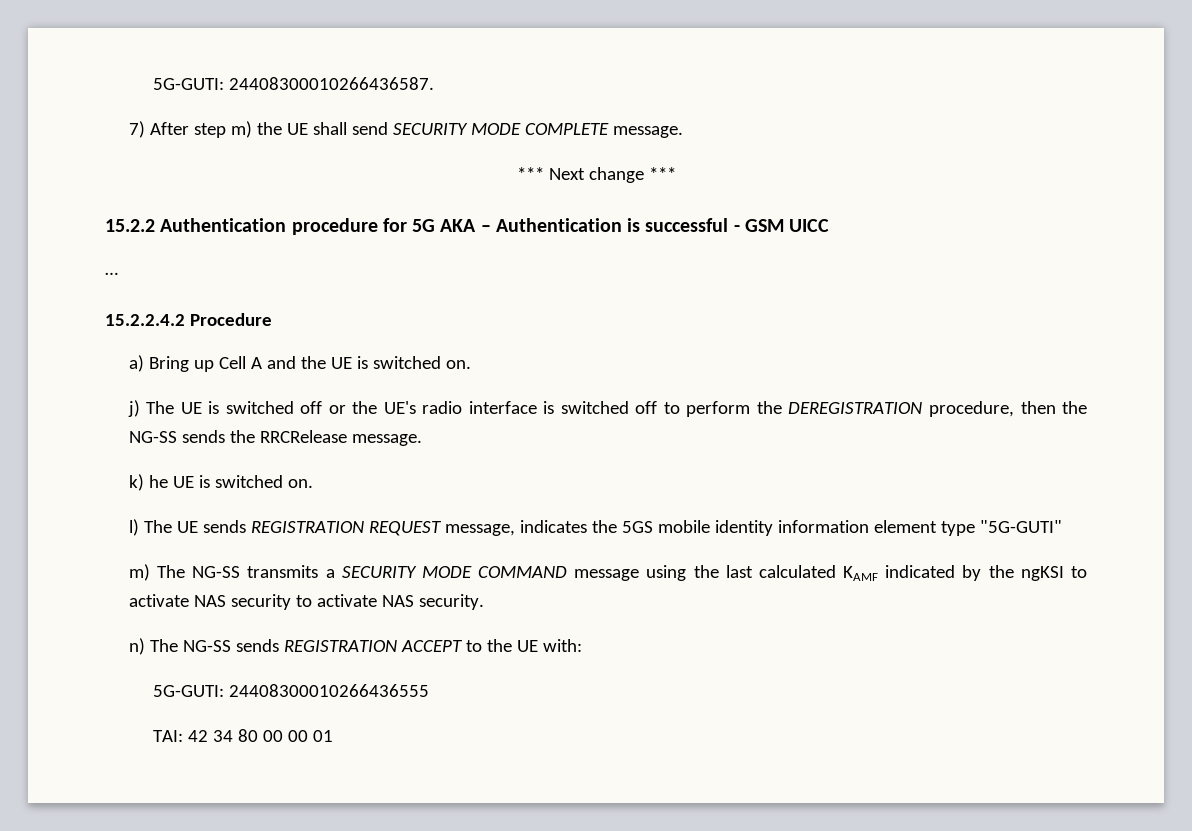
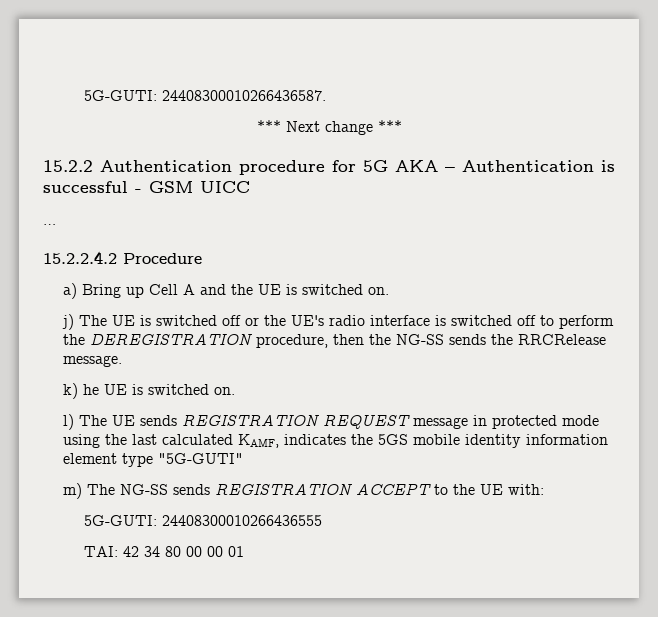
- 7) After step m) the UE shall send SECURITY MODE COMPLETE message.
- l) The UE sends REGISTRATION REQUEST message, indicates the 5GS mobile identity information element type "5G-GUTI"
+ l) The UE sends REGISTRATION REQUEST message in protected mode using the last calculated KAMF, indicates the 5GS mobile identity information element type "5G-GUTI"
- m) The NG-SS transmits a SECURITY MODE COMMAND message using the last calculated KAMF indicated by the ngKSI to activate NAS security to activate NAS security.
- n) The NG-SS sends REGISTRATION ACCEPT to the UE with:
+ m) The NG-SS sends REGISTRATION ACCEPT to the UE with:

